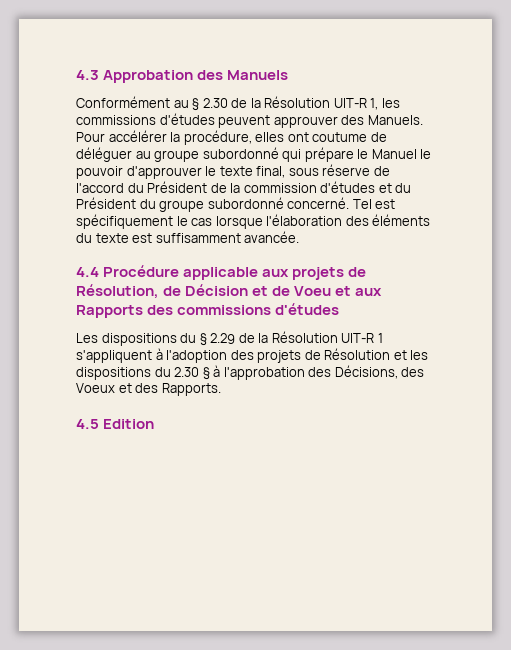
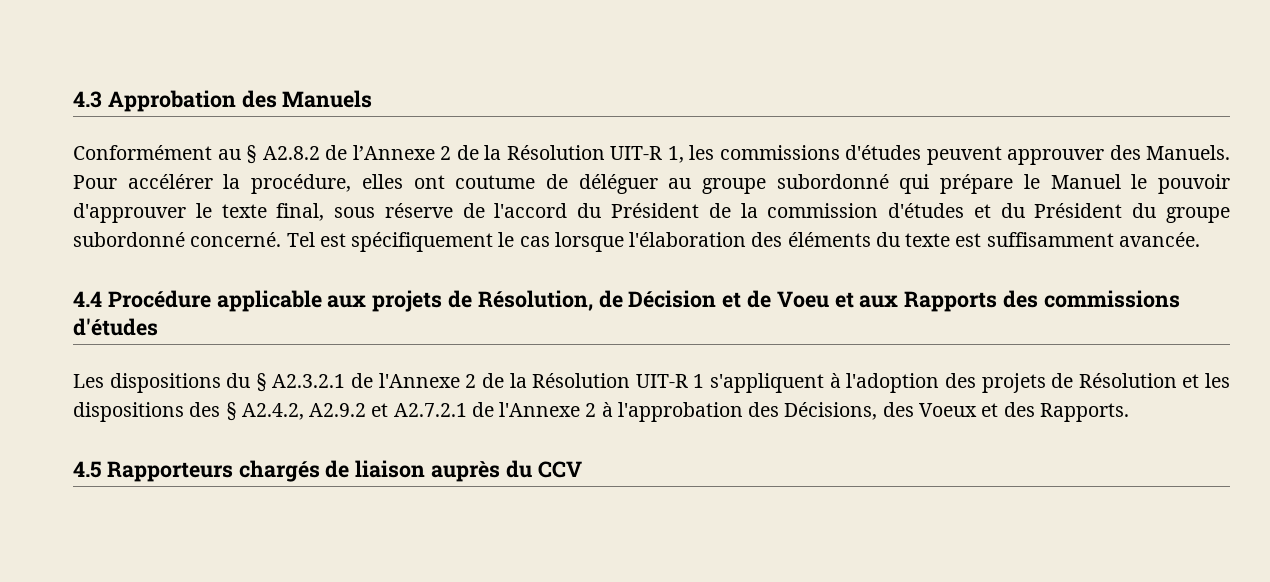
- Conformément au § 2.30 de la Résolution UIT-R 1, les commissions d'études peuvent approuver des Manuels.
+ Conformément au § A2.8.2 de l’Annexe 2 de la Résolution UIT-R 1, les commissions d'études peuvent approuver des Manuels.
- Les dispositions du § 2.29 de la Résolution UIT-R 1 s'appliquent à l'adoption des projets de Résolution et les dispositions du 2.30 § à l'approbation des Décisions, des Voeux et des Rapports.
+ Les dispositions du § A2.3.2.1 de l'Annexe 2 de la Résolution UIT-R 1 s'appliquent à l'adoption des projets de Résolution et les dispositions des § A2.4.2, A2.9.2 et A2.7.2.1 de l'Annexe 2 à l'approbation des Décisions, des Voeux et des Rapports.
- 4.5 Edition
+ 4.5 Rapporteurs chargés de liaison auprès du CCV

